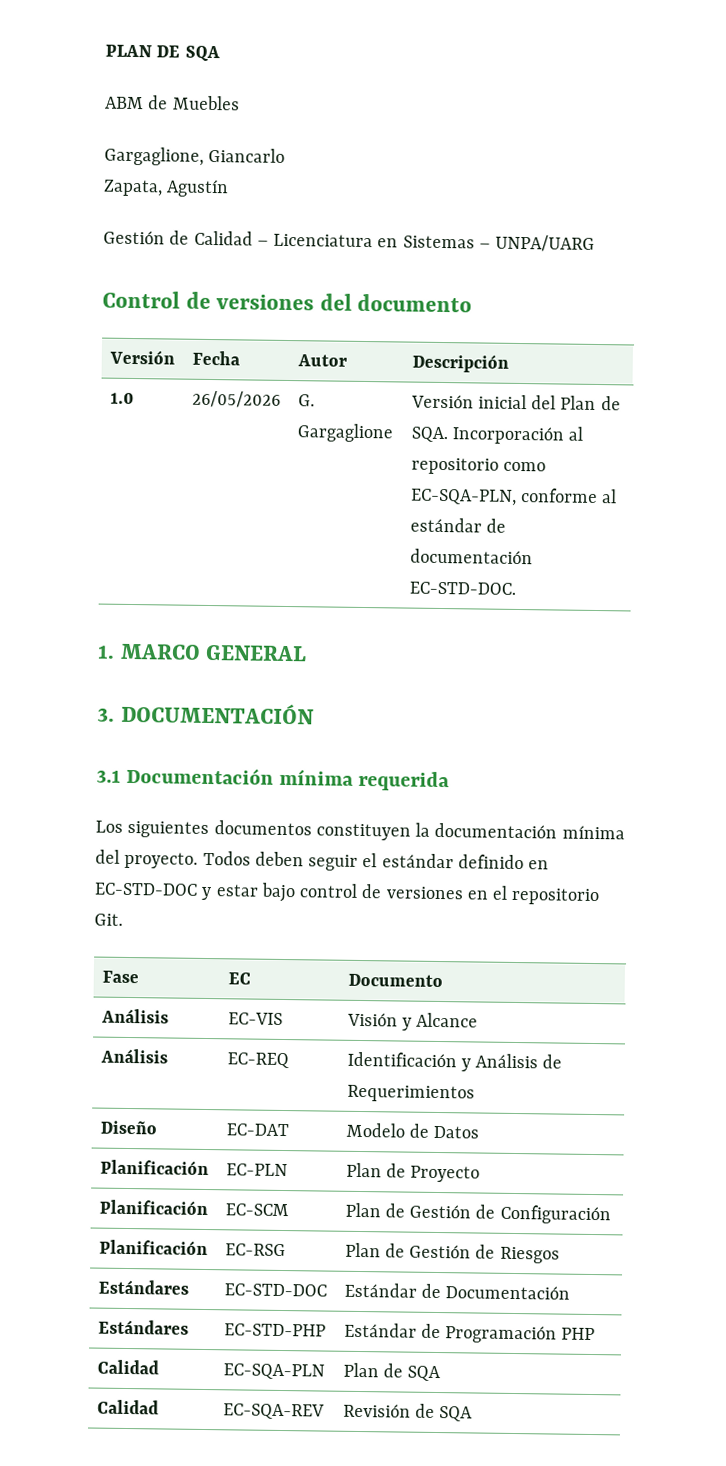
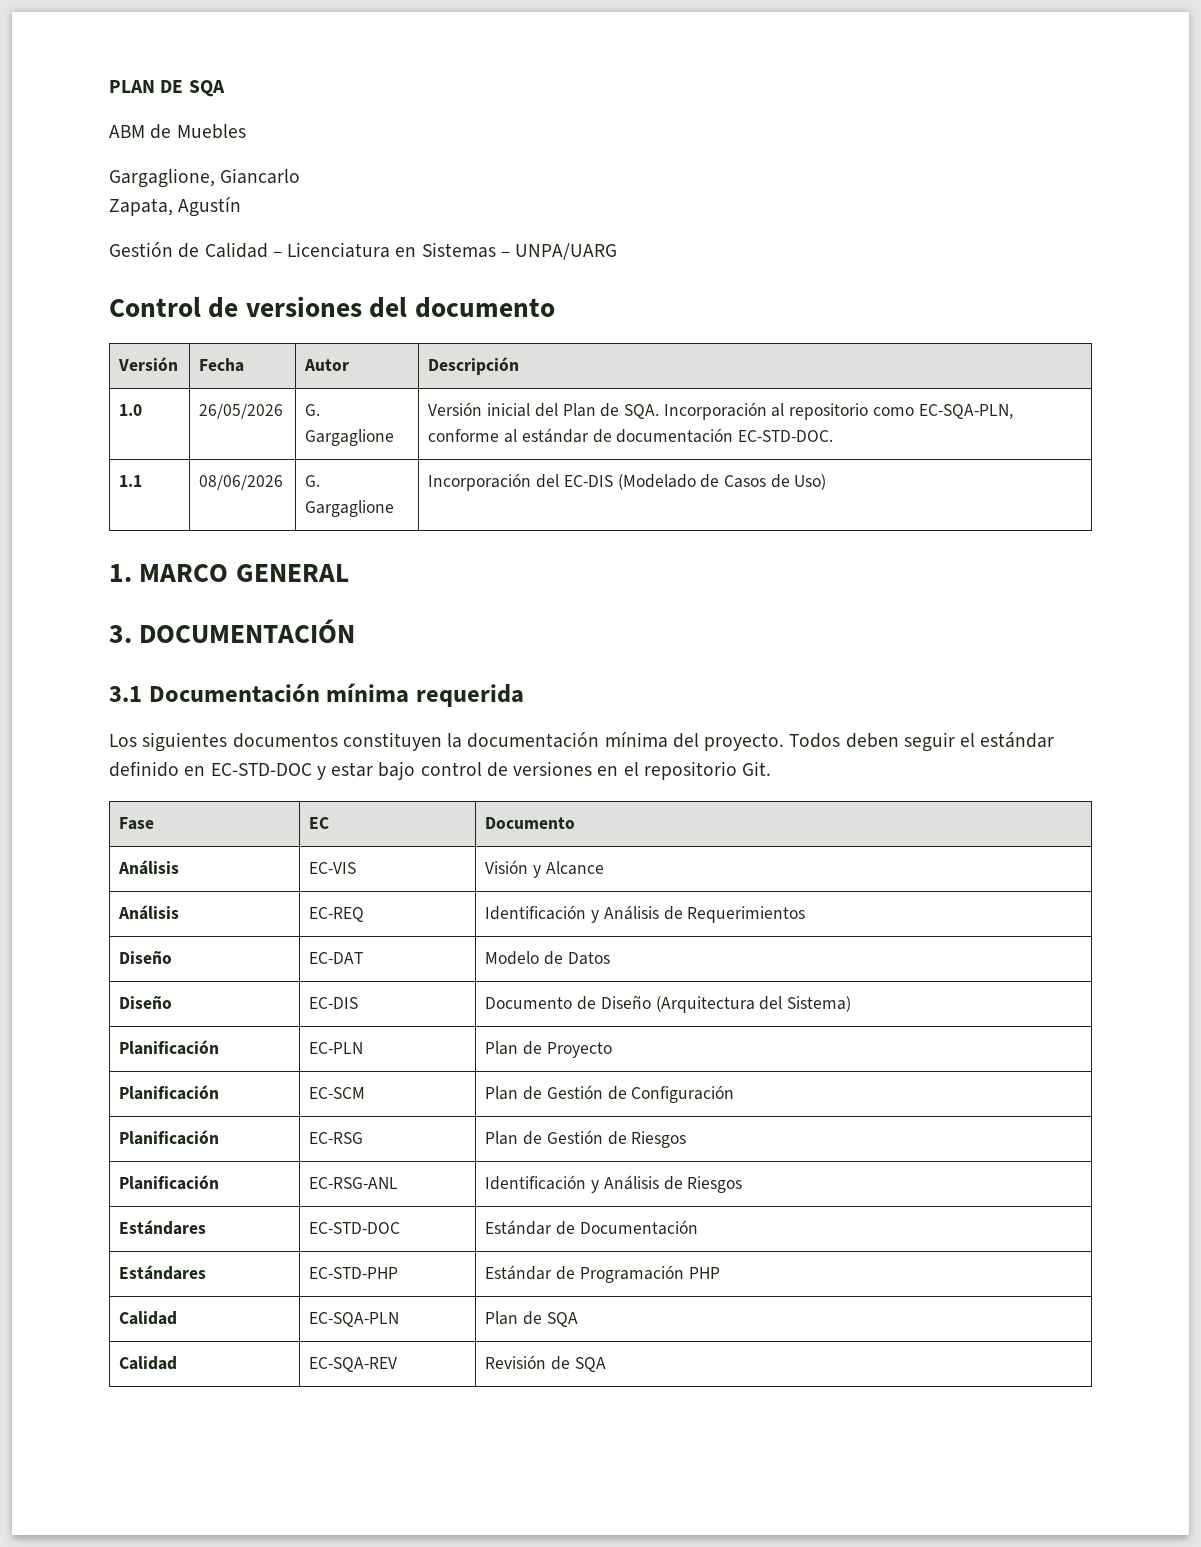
+ 1.1 | 08/06/2026 | G. Gargaglione | Incorporación del EC-DIS (Modelado de Casos de Uso)
+ Diseño | EC-DIS | Documento de Diseño (Arquitectura del Sistema)
+ Planificación | EC-RSG-ANL | Identificación y Análisis de Riesgos

